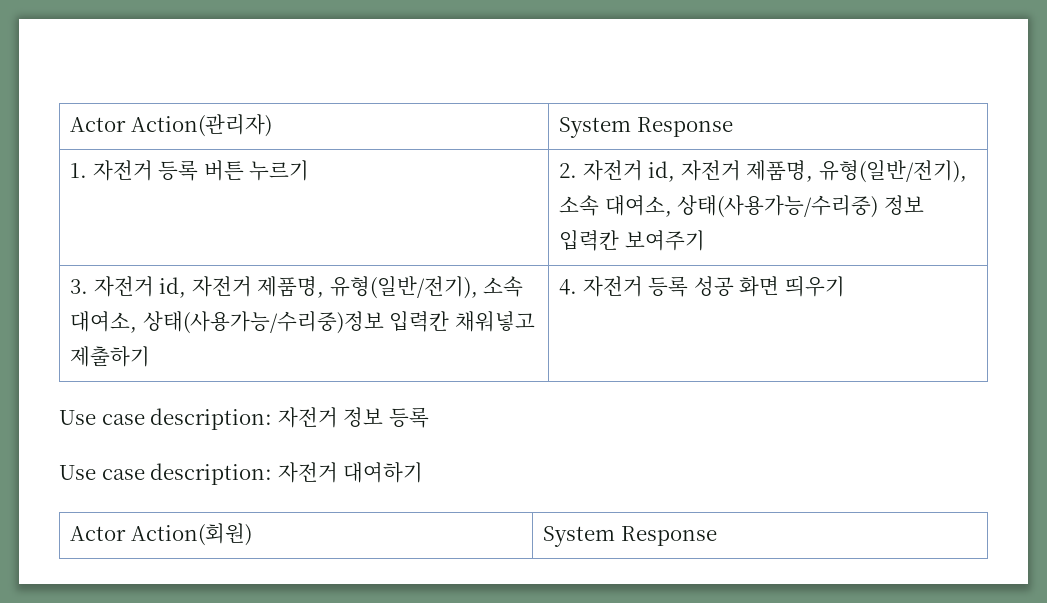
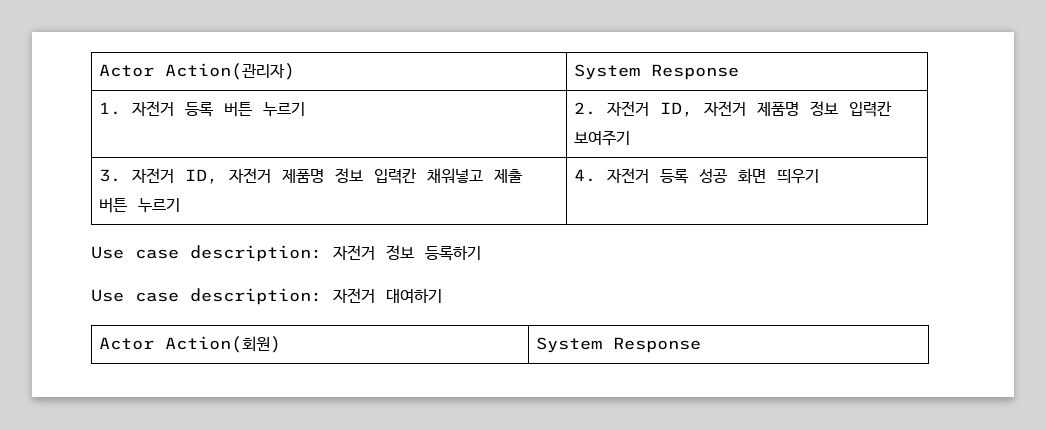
- 1. 자전거 등록 버튼 누르기 | 2. 자전거 id, 자전거 제품명, 유형(일반/전기), 소속 대여소, 상태(사용가능/수리중) 정보 입력칸 보여주기
+ 1. 자전거 등록 버튼 누르기 | 2. 자전거 ID, 자전거 제품명 정보 입력칸 보여주기
- 3. 자전거 id, 자전거 제품명, 유형(일반/전기), 소속 대여소, 상태(사용가능/수리중)정보 입력칸 채워넣고 제출하기 | 4. 자전거 등록 성공 화면 띄우기
+ 3. 자전거 ID, 자전거 제품명 정보 입력칸 채워넣고 제출 버튼 누르기 | 4. 자전거 등록 성공 화면 띄우기
- Use case description: 자전거 정보 등록
+ Use case description: 자전거 정보 등록하기

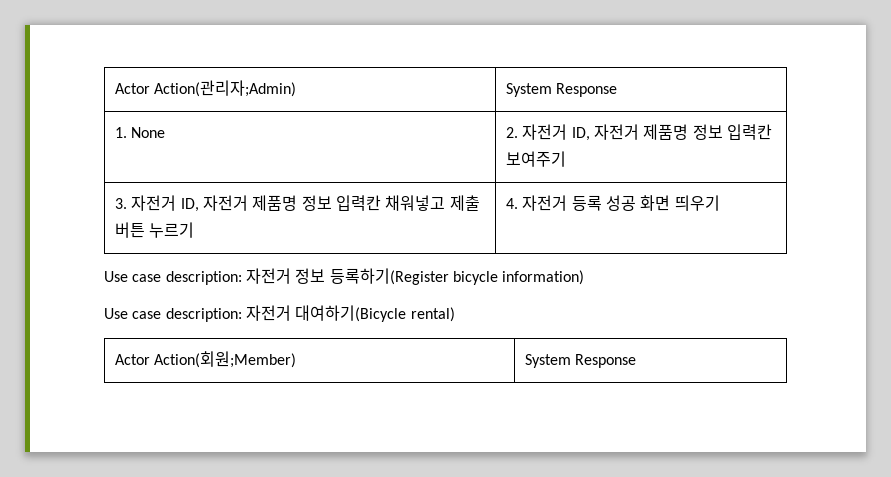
- Actor Action(관리자) | System Response
+ Actor Action(관리자;Admin) | System Response
- 1. 자전거 등록 버튼 누르기 | 2. 자전거 ID, 자전거 제품명 정보 입력칸 보여주기
+ 1. None | 2. 자전거 ID, 자전거 제품명 정보 입력칸 보여주기
- Use case description: 자전거 정보 등록하기
- Use case description: 자전거 대여하기
- Actor Action(회원) | System Response
+ Use case description: 자전거 정보 등록하기(Register bicycle information)
+ Use case description: 자전거 대여하기(Bicycle rental)
+ Actor Action(회원;Member) | System Response

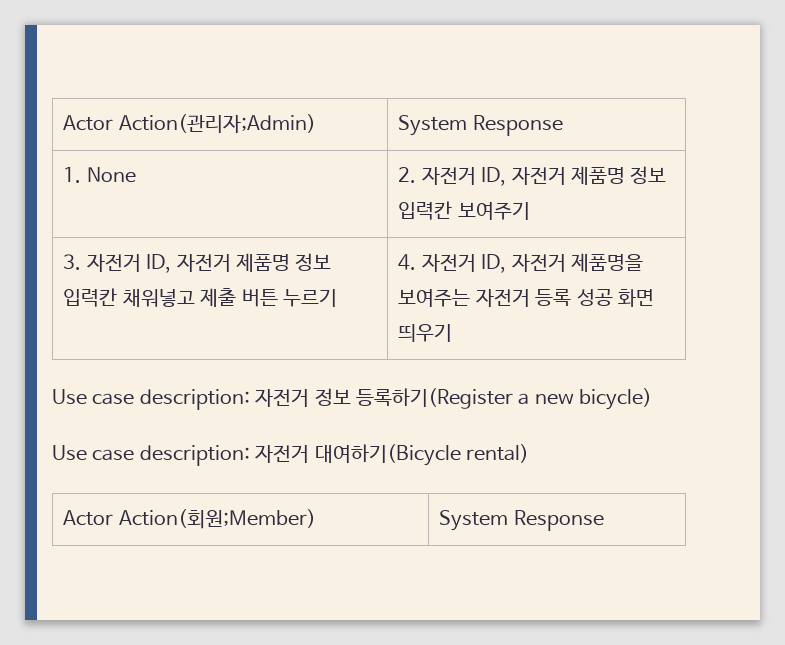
- 3. 자전거 ID, 자전거 제품명 정보 입력칸 채워넣고 제출 버튼 누르기 | 4. 자전거 등록 성공 화면 띄우기
+ 3. 자전거 ID, 자전거 제품명 정보 입력칸 채워넣고 제출 버튼 누르기 | 4. 자전거 ID, 자전거 제품명을 보여주는 자전거 등록 성공 화면 띄우기
- Use case description: 자전거 정보 등록하기(Register bicycle information)
+ Use case description: 자전거 정보 등록하기(Register a new bicycle)

